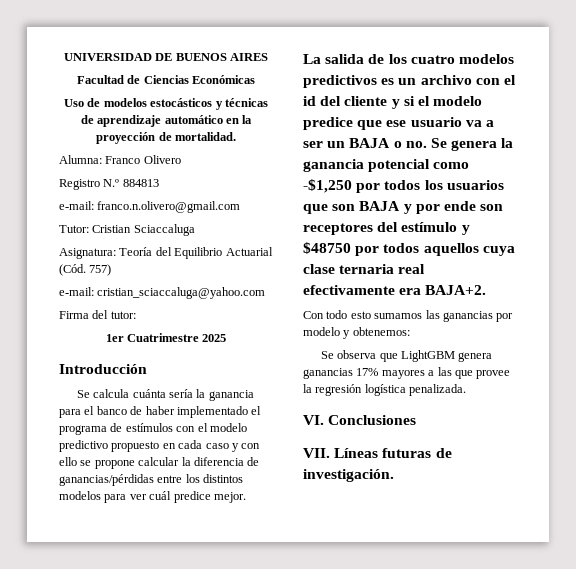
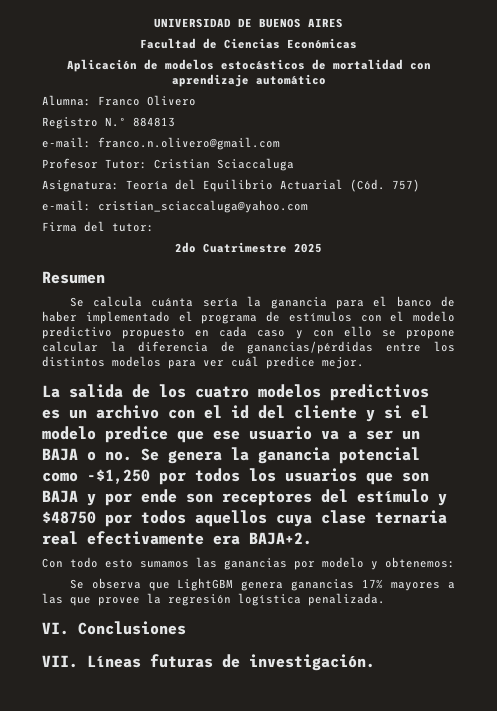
- Uso de modelos estocásticos y técnicas de aprendizaje automático en la proyección de mortalidad.
+ Aplicación de modelos estocásticos de mortalidad con aprendizaje automático
- Tutor: Cristian Sciaccaluga
+ Profesor Tutor: Cristian Sciaccaluga
- 1er Cuatrimestre 2025
+ 2do Cuatrimestre 2025
- Introducción
+ Resumen

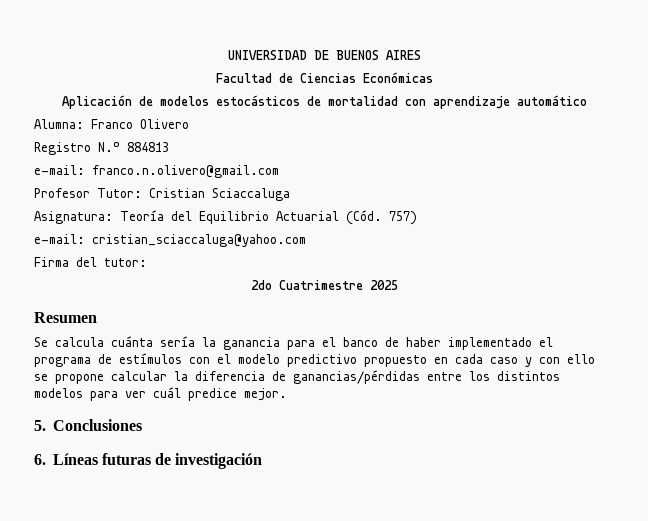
- La salida de los cuatro modelos predictivos es un archivo con el id del cliente y si el modelo predice que ese usuario va a ser un BAJA o no. Se genera la ganancia potencial como -$1,250 por todos los usuarios que son BAJA y por ende son receptores del estímulo y $48750 por todos aquellos cuya clase ternaria real efectivamente era BAJA+2.
- Con todo esto sumamos las ganancias por modelo y obtenemos:
- Se observa que LightGBM genera ganancias 17% mayores a las que provee la regresión logística penalizada.
- VI. Conclusiones
+ 5. Conclusiones
- VII. Líneas futuras de investigación.
+ 6. Líneas futuras de investigación

